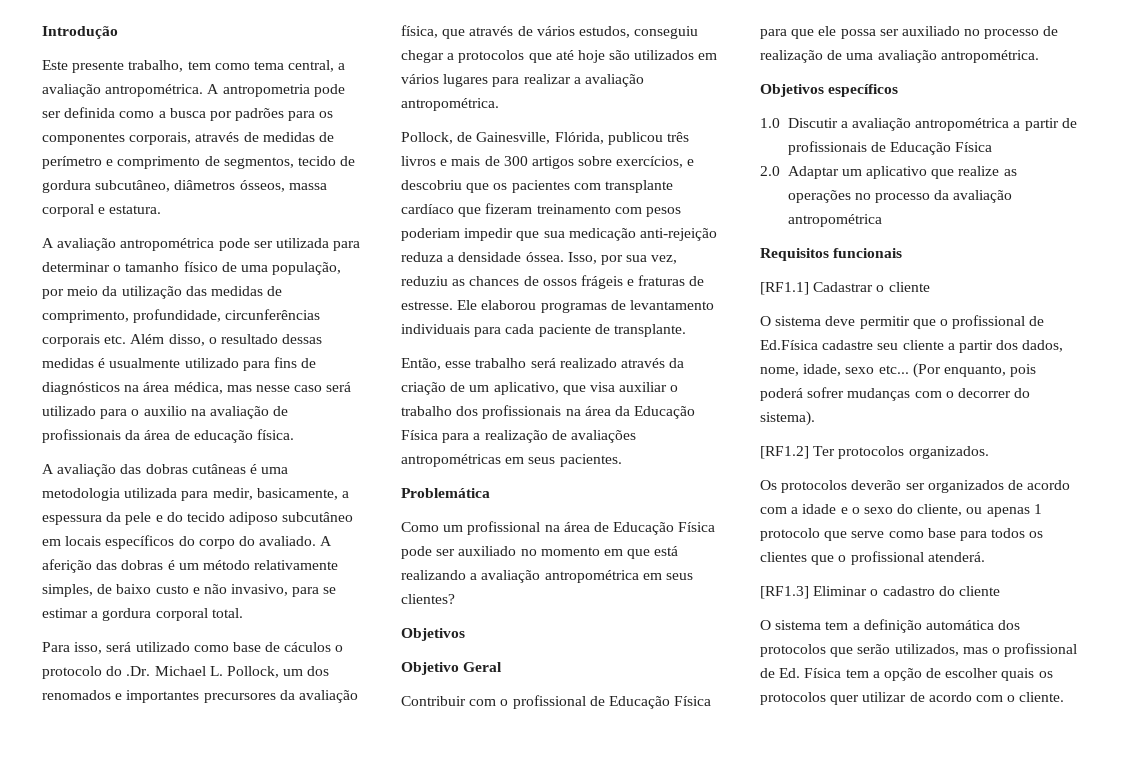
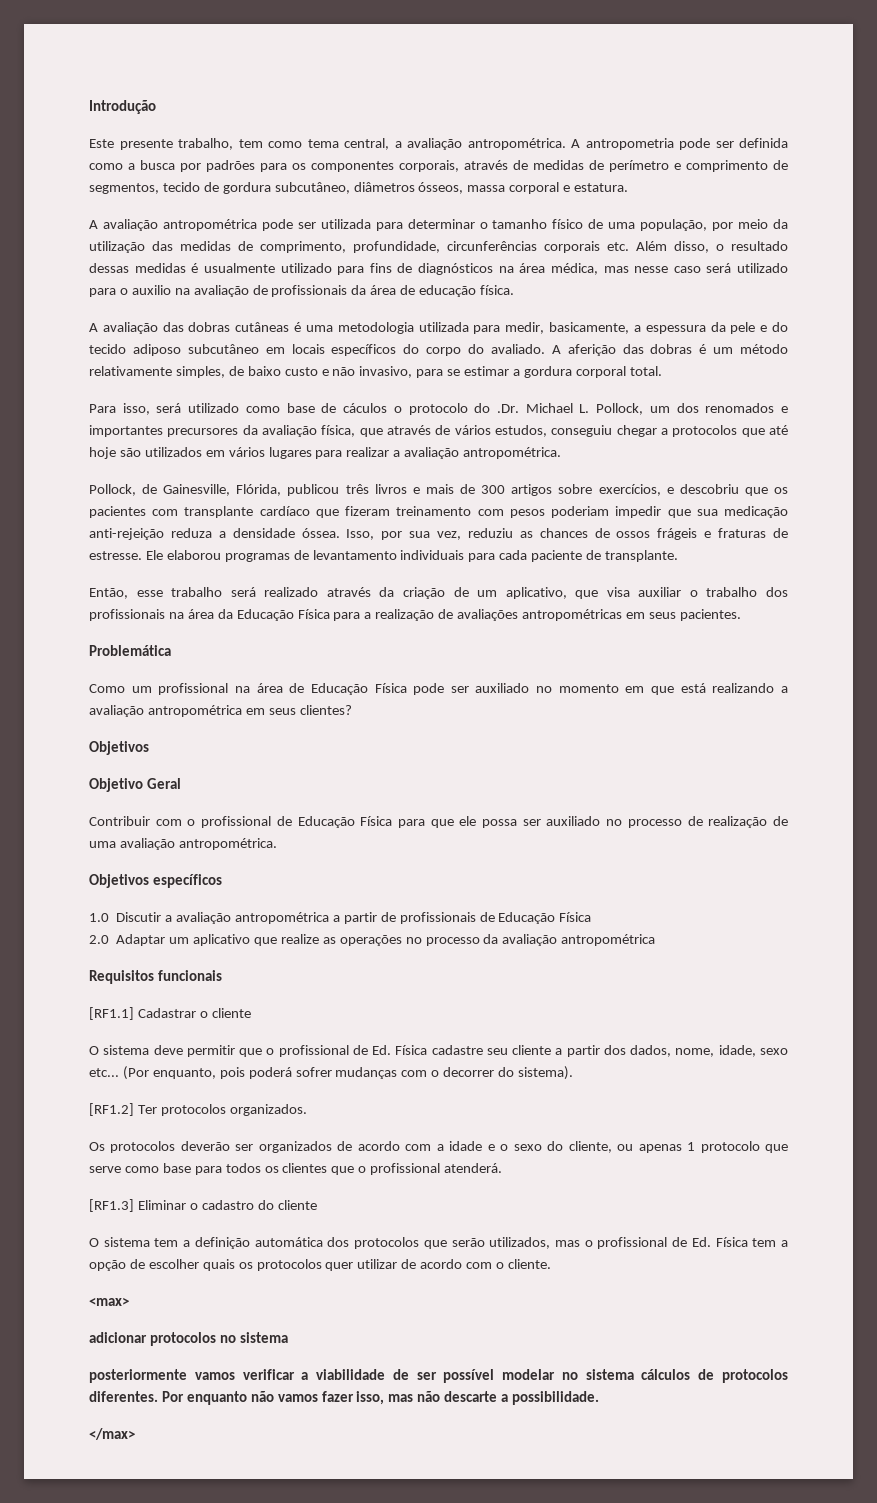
- O sistema deve permitir que o profissional de Ed.Física cadastre seu cliente a partir dos dados, nome, idade, sexo etc...
+ O sistema deve permitir que o profissional de Ed. Física cadastre seu cliente a partir dos dados, nome, idade, sexo etc...
+ <max>
+ adicionar protocolos no sistema
+ posteriormente vamos verificar a viabilidade de ser possível modelar no sistema cálculos de protocolos diferentes. Por enquanto não vamos fazer isso, mas não descarte a possibilidade.
+ </max>

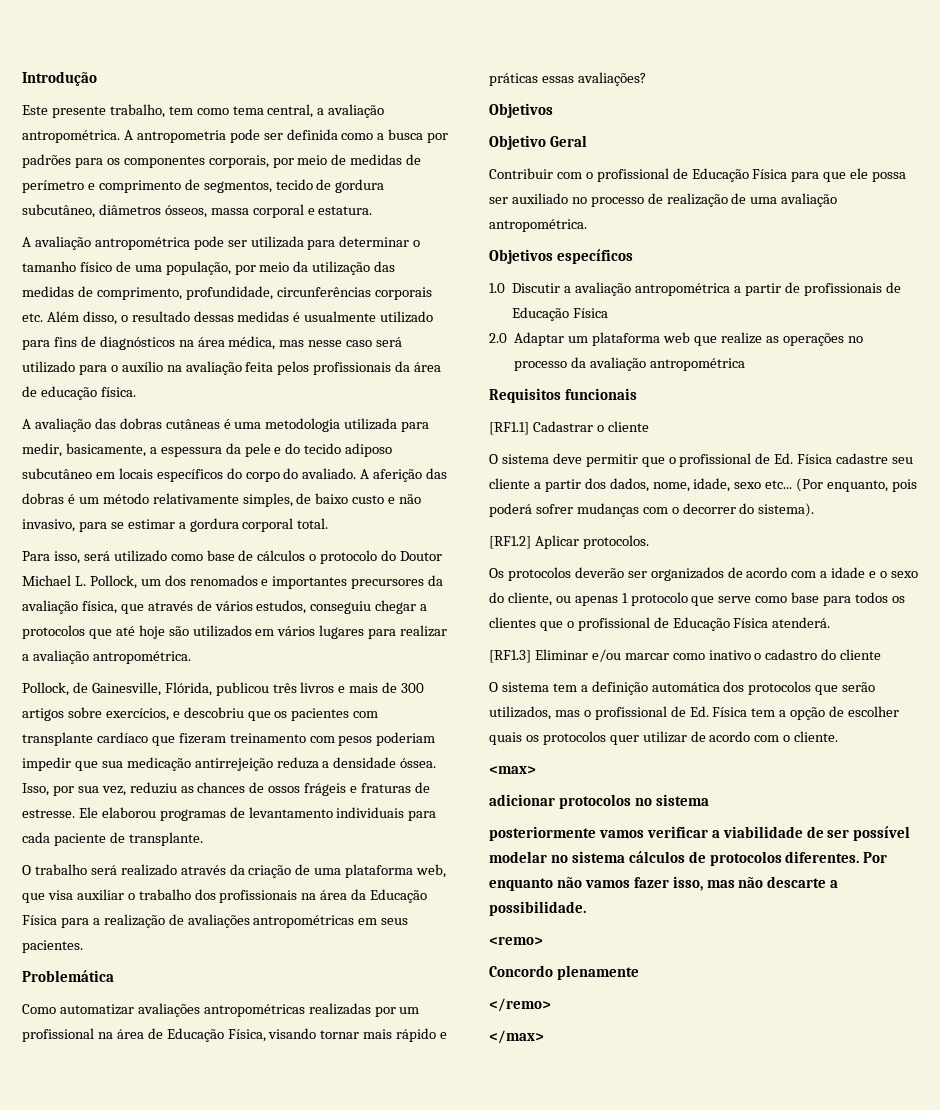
- A antropometria pode ser definida como a busca por padrões para os componentes corporais, através de medidas de perímetro e comprimento de segmentos, tecido de gordura subcutâneo, diâmetros ósseos, massa corporal e estatura.
+ A antropometria pode ser definida como a busca por padrões para os componentes corporais, por meio de medidas de perímetro e comprimento de segmentos, tecido de gordura subcutâneo, diâmetros ósseos, massa corporal e estatura.
- A avaliação antropométrica pode ser utilizada para determinar o tamanho físico de uma população, por meio da utilização das medidas de comprimento, profundidade, circunferências corporais etc. Além disso, o resultado dessas medidas é usualmente utilizado para fins de diagnósticos na área médica, mas nesse caso será utilizado para o auxilio na avaliação de profissionais da área de educação física.
+ A avaliação antropométrica pode ser utilizada para determinar o tamanho físico de uma população, por meio da utilização das medidas de comprimento, profundidade, circunferências corporais etc. Além disso, o resultado dessas medidas é usualmente utilizado para fins de diagnósticos na área médica, mas nesse caso será utilizado para o auxílio na avaliação feita pelos profissionais da área de educação física.
- Para isso, será utilizado como base de cáculos o protocolo do .Dr. Michael L. Pollock, um dos renomados e importantes precursores da avaliação física, que através de vários estudos, conseguiu chegar a protocolos que até hoje são utilizados em vários lugares para realizar a avaliação antropométrica.
+ Para isso, será utilizado como base de cálculos o protocolo do Doutor Michael L. Pollock, um dos renomados e importantes precursores da avaliação física, que através de vários estudos, conseguiu chegar a protocolos que até hoje são utilizados em vários lugares para realizar a avaliação antropométrica.
- Pollock, de Gainesville, Flórida, publicou três livros e mais de 300 artigos sobre exercícios, e descobriu que os pacientes com transplante cardíaco que fizeram treinamento com pesos poderiam impedir que sua medicação anti-rejeição reduza a densidade óssea.
+ Pollock, de Gainesville, Flórida, publicou três livros e mais de 300 artigos sobre exercícios, e descobriu que os pacientes com transplante cardíaco que fizeram treinamento com pesos poderiam impedir que sua medicação antirrejeição reduza a densidade óssea.
- Então, esse trabalho será realizado através da criação de um aplicativo, que visa auxiliar o trabalho dos profissionais na área da Educação Física para a realização de avaliações antropométricas em seus pacientes.
+ O trabalho será realizado através da criação de uma plataforma web, que visa auxiliar o trabalho dos profissionais na área da Educação Física para a realização de avaliações antropométricas em seus pacientes.
- Como um profissional na área de Educação Física pode ser auxiliado no momento em que está realizando a avaliação antropométrica em seus clientes?
+ Como automatizar avaliações antropométricas realizadas por um profissional na área de Educação Física, visando tornar mais rápido e práticas essas avaliações?
- 2.0 Adaptar um aplicativo que realize as operações no processo da avaliação antropométrica
+ 2.0 Adaptar um plataforma web que realize as operações no processo da avaliação antropométrica
- [RF1.2] Ter protocolos organizados.
+ [RF1.2] Aplicar protocolos.
- Os protocolos deverão ser organizados de acordo com a idade e o sexo do cliente, ou apenas 1 protocolo que serve como base para todos os clientes que o profissional atenderá.
+ Os protocolos deverão ser organizados de acordo com a idade e o sexo do cliente, ou apenas 1 protocolo que serve como base para todos os clientes que o profissional de Educação Física atenderá.
- [RF1.3] Eliminar o cadastro do cliente
+ [RF1.3] Eliminar e/ou marcar como inativo o cadastro do cliente
+ <remo>
+ Concordo plenamente
+ </remo>

